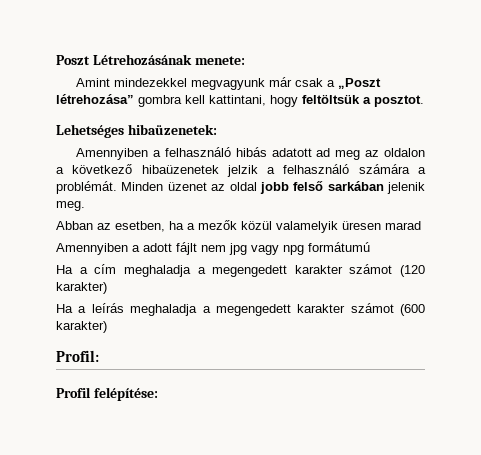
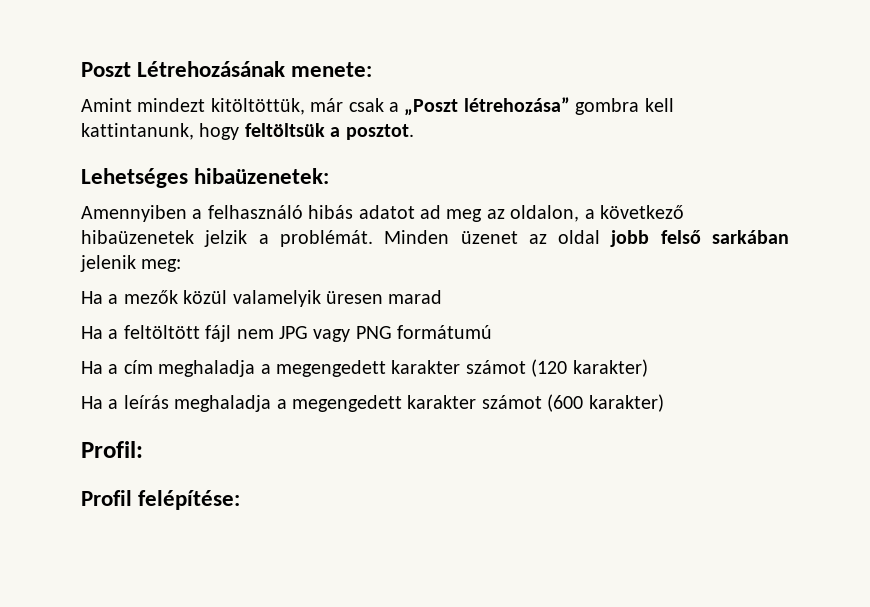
- Amint mindezekkel megvagyunk már csak a „Poszt létrehozása” gombra kell kattintani, hogy feltöltsük a posztot.
+ Amint mindezt kitöltöttük, már csak a „Poszt létrehozása” gombra kell kattintanunk, hogy feltöltsük a posztot.
- Amennyiben a felhasználó hibás adatott ad meg az oldalon a következő hibaüzenetek jelzik a felhasználó számára a problémát.
+ Amennyiben a felhasználó hibás adatot ad meg az oldalon, a következő hibaüzenetek jelzik a problémát.
- Minden üzenet az oldal jobb felső sarkában jelenik meg.
- Abban az esetben, ha a mezők közül valamelyik üresen marad
+ Minden üzenet az oldal jobb felső sarkában jelenik meg:
+ Ha a mezők közül valamelyik üresen marad
- Amennyiben a adott fájlt nem jpg vagy npg formátumú
+ Ha a feltöltött fájl nem JPG vagy PNG formátumú

